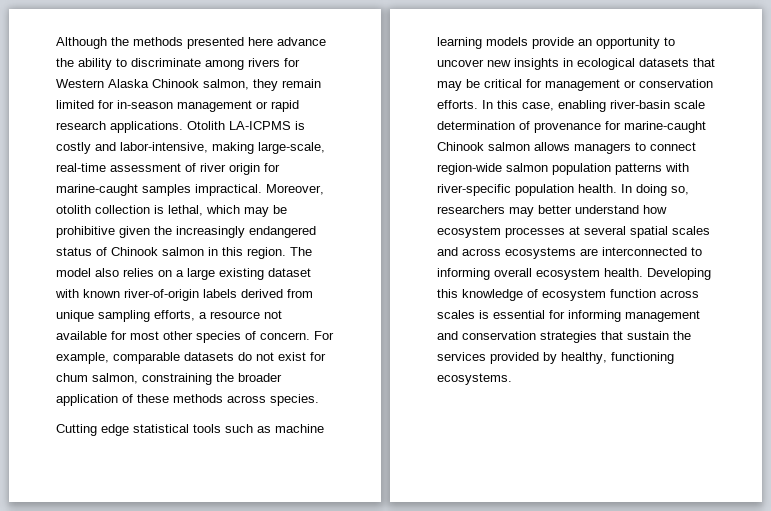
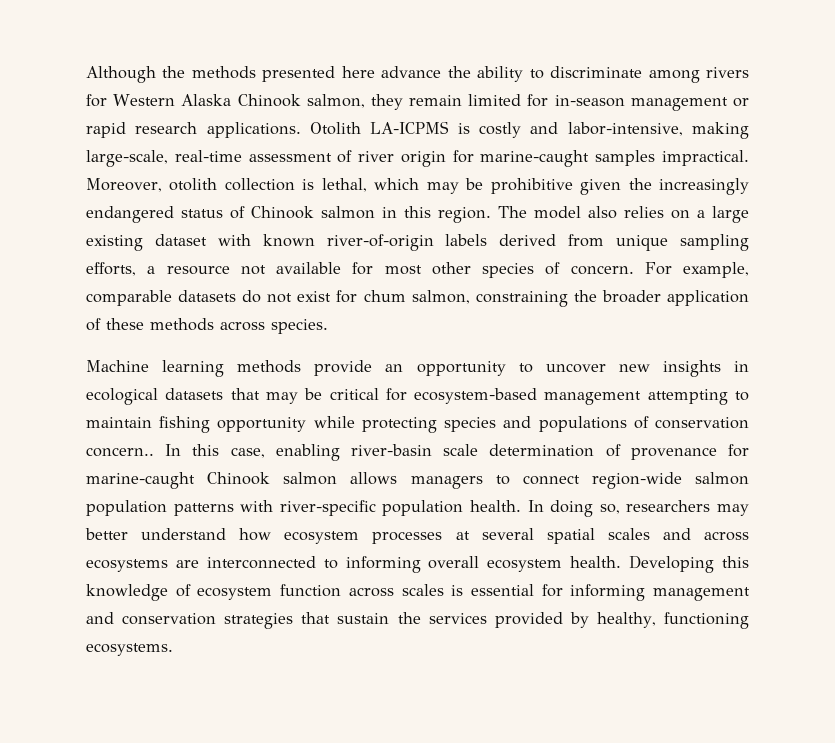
- Cutting edge statistical tools such as machine learning models provide an opportunity to uncover new insights in ecological datasets that may be critical for management or conservation efforts.
+ Machine learning methods provide an opportunity to uncover new insights in ecological datasets that may be critical for ecosystem-based management attempting to maintain fishing opportunity while protecting species and populations of conservation concern..

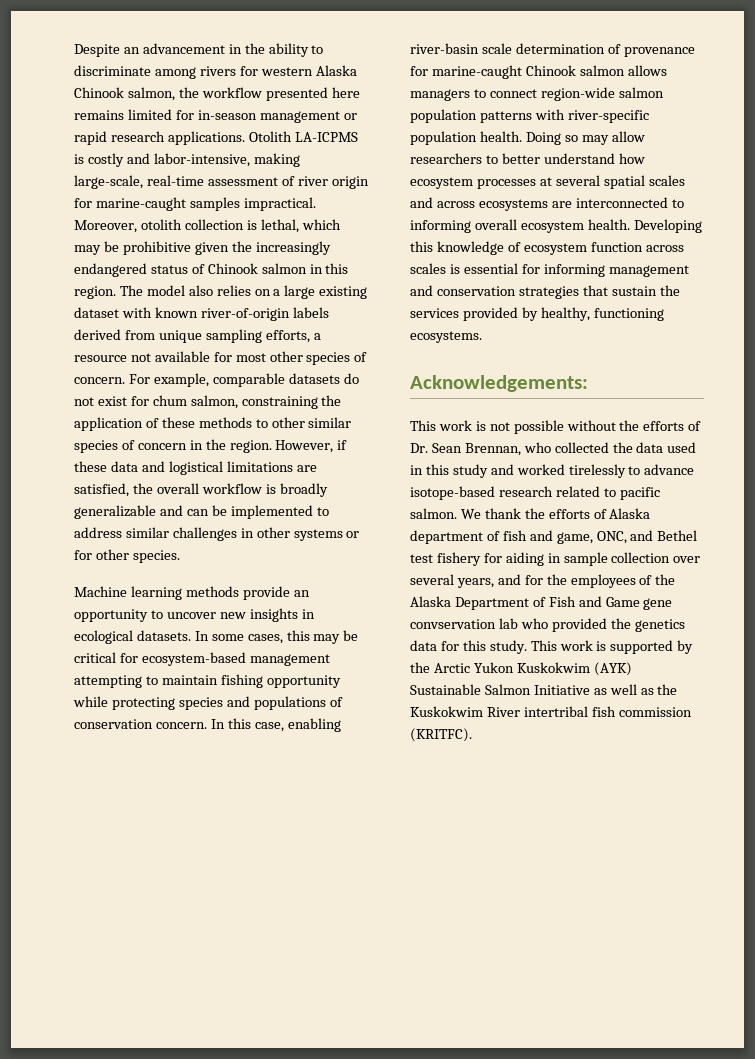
- Although the methods presented here advance the ability to discriminate among rivers for Western Alaska Chinook salmon, they remain limited for in-season management or rapid research applications.
+ Despite an advancement in the ability to discriminate among rivers for western Alaska Chinook salmon, the workflow presented here remains limited for in-season management or rapid research applications.
- For example, comparable datasets do not exist for chum salmon, constraining the broader application of these methods across species.
+ For example, comparable datasets do not exist for chum salmon, constraining the application of these methods to other similar species of concern in the region. However, if these data and logistical limitations are satisfied, the overall workflow is broadly generalizable and can be implemented to address similar challenges in other systems or for other species.
- Machine learning methods provide an opportunity to uncover new insights in ecological datasets that may be critical for ecosystem-based management attempting to maintain fishing opportunity while protecting species and populations of conservation concern..
+ Machine learning methods provide an opportunity to uncover new insights in ecological datasets. In some cases, this may be critical for ecosystem-based management attempting to maintain fishing opportunity while protecting species and populations of conservation concern.
- In doing so, researchers may better understand how ecosystem processes at several spatial scales and across ecosystems are interconnected to informing overall ecosystem health.
+ Doing so may allow researchers to better understand how ecosystem processes at several spatial scales and across ecosystems are interconnected to informing overall ecosystem health.
+ Acknowledgements:
+ This work is not possible without the efforts of Dr. Sean Brennan, who collected the data used in this study and worked tirelessly to advance isotope-based research related to pacific salmon. We thank the efforts of Alaska department of fish and game, ONC, and Bethel test fishery for aiding in sample collection over several years, and for the employees of the Alaska Department of Fish and Game gene convservation lab who provided the genetics data for this study. This work is supported by the Arctic Yukon Kuskokwim (AYK) Sustainable Salmon Initiative as well as the Kuskokwim River intertribal fish commission (KRITFC).

